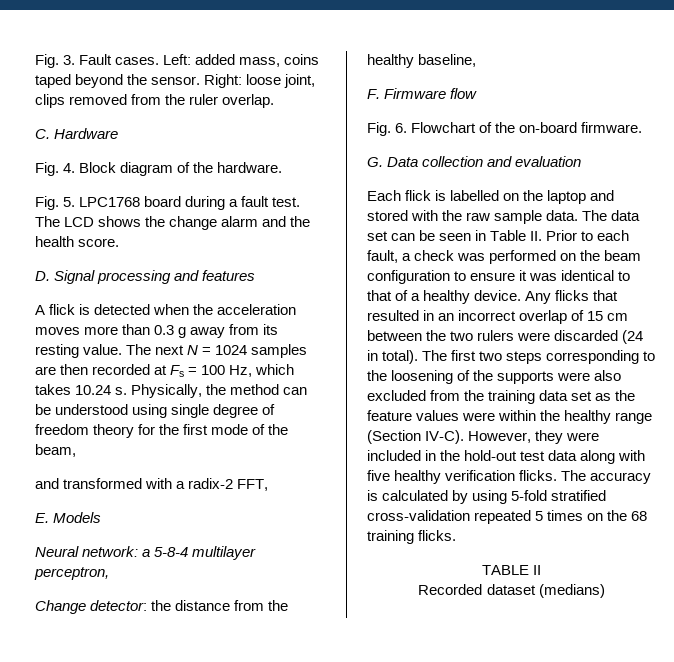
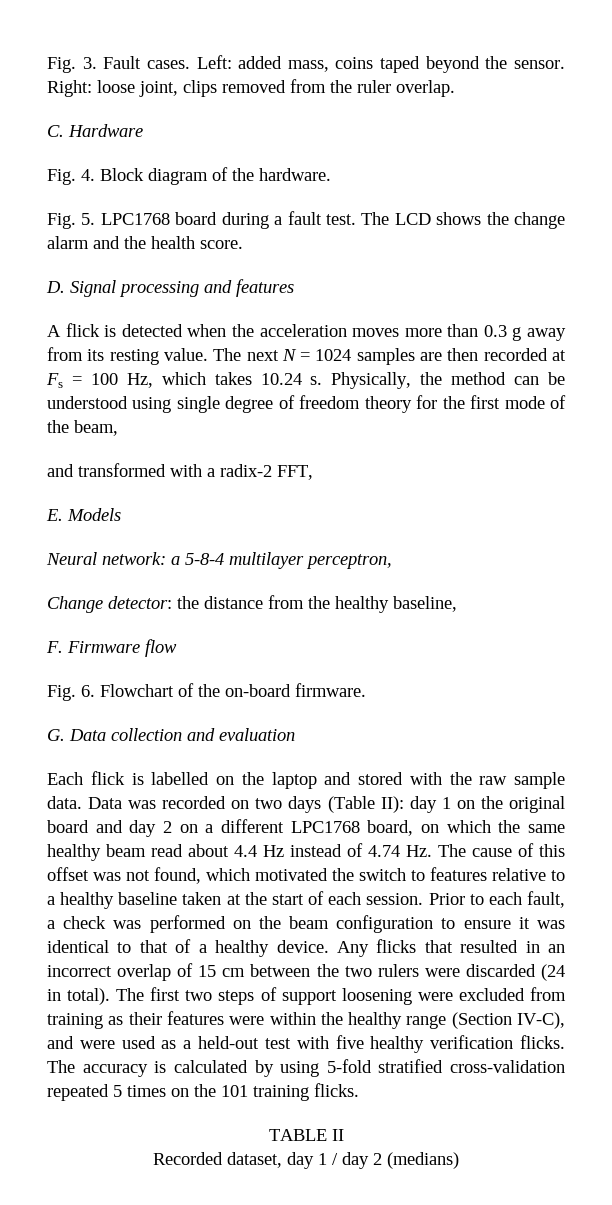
- The data set can be seen in Table II. Prior to each fault, a check was performed on the beam configuration to ensure it was identical to that of a healthy device.
+ Data was recorded on two days (Table II): day 1 on the original board and day 2 on a different LPC1768 board, on which the same healthy beam read about 4.4 Hz instead of 4.74 Hz. The cause of this offset was not found, which motivated the switch to features relative to a healthy baseline taken at the start of each session. Prior to each fault, a check was performed on the beam configuration to ensure it was identical to that of a healthy device.
- The first two steps corresponding to the loosening of the supports were also excluded from the training data set as the feature values were within the healthy range (Section IV-C). However, they were included in the hold-out test data along with five healthy verification flicks.
+ The first two steps of support loosening were excluded from training as their features were within the healthy range (Section IV-C), and were used as a held-out test with five healthy verification flicks.
- The accuracy is calculated by using 5-fold stratified cross-validation repeated 5 times on the 68 training flicks.
+ The accuracy is calculated by using 5-fold stratified cross-validation repeated 5 times on the 101 training flicks.
- Recorded dataset (medians)
+ Recorded dataset, day 1 / day 2 (medians)

